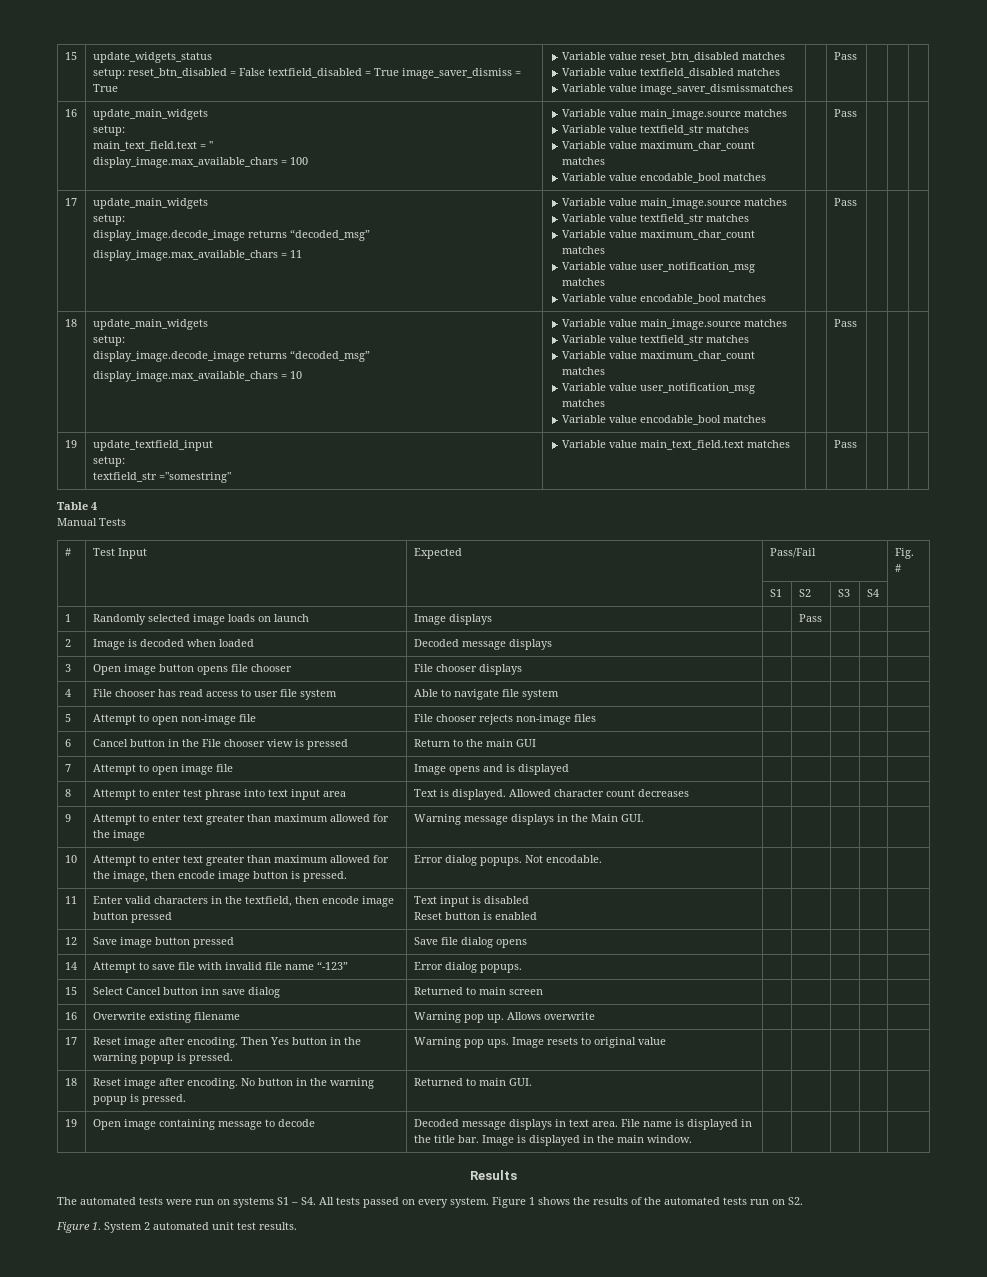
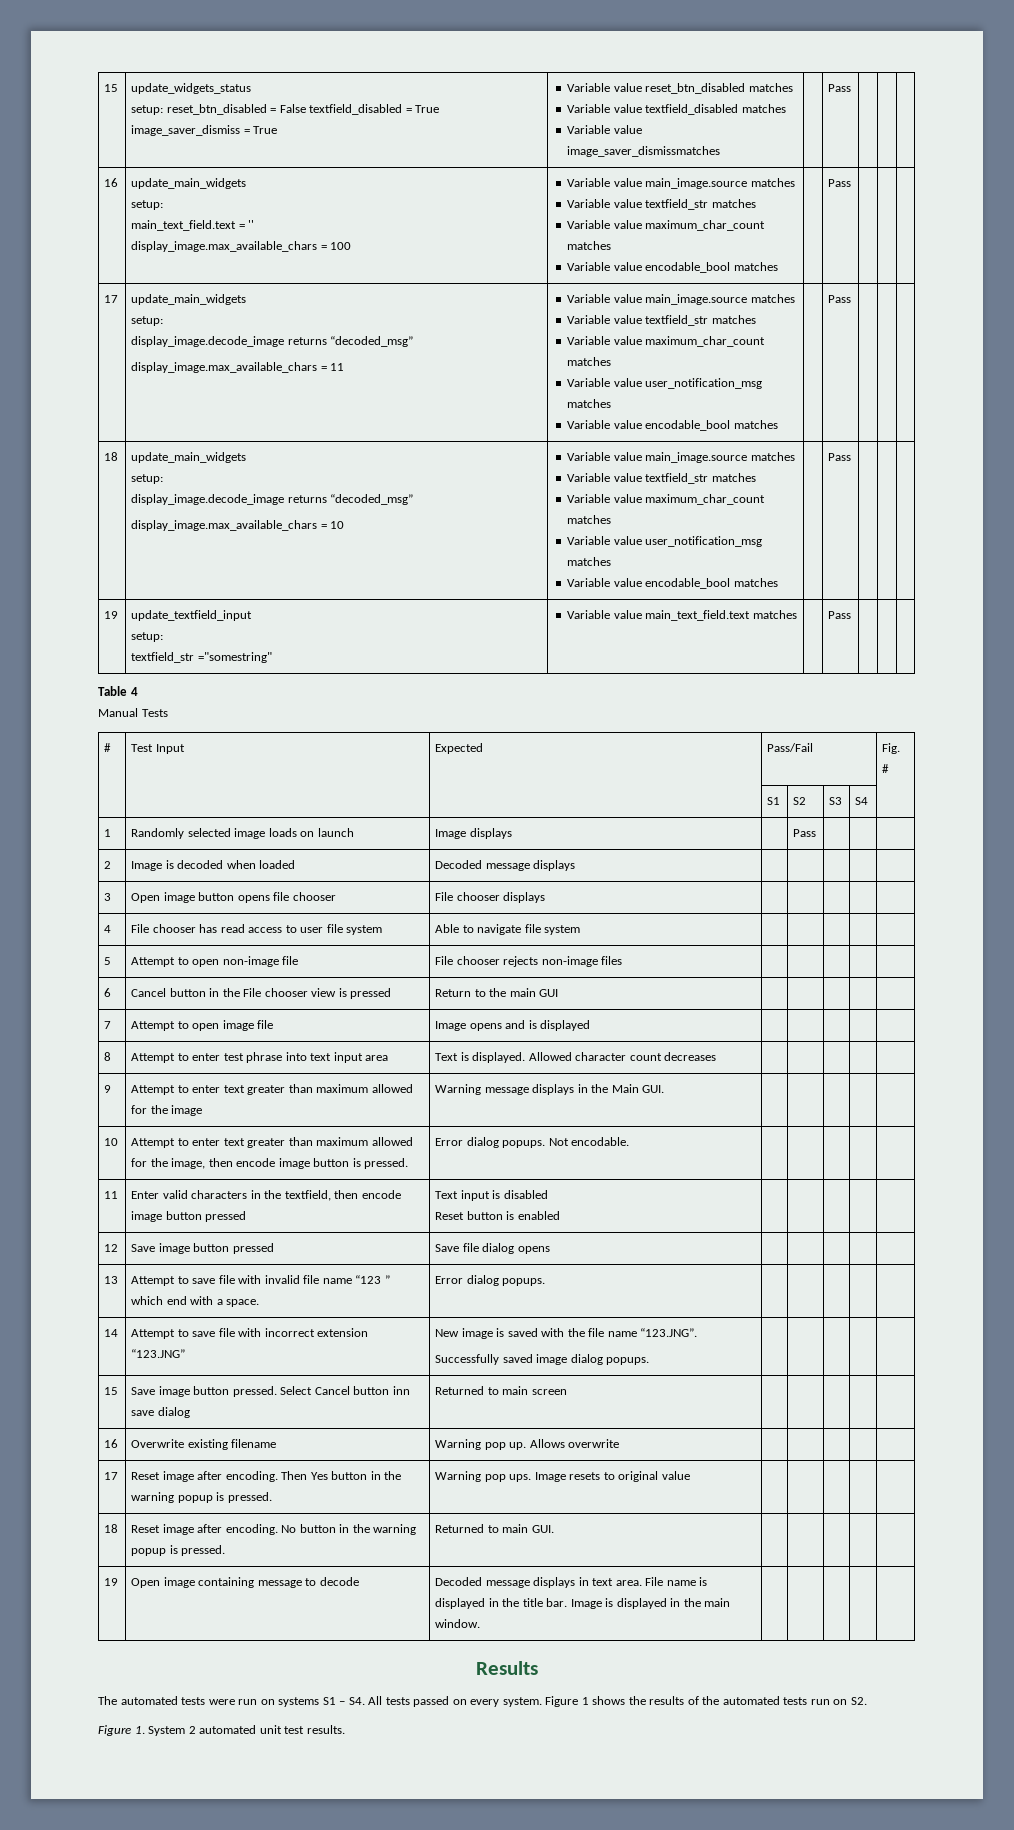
- 14 | Attempt to save file with invalid file name “-123” | Error dialog popups. | | | | |
- 15 | Select Cancel button inn save dialog | Returned to main screen | | | | |
+ 13 | Attempt to save file with invalid file name “123 ” which end with a space. | Error dialog popups. | | | | |
+ 14 | Attempt to save file with incorrect extension “123.JNG” | New image is saved with the file name “123.JNG”.
+ Successfully saved image dialog popups. | | | | |
+ 15 | Save image button pressed. Select Cancel button inn save dialog | Returned to main screen | | | | |

